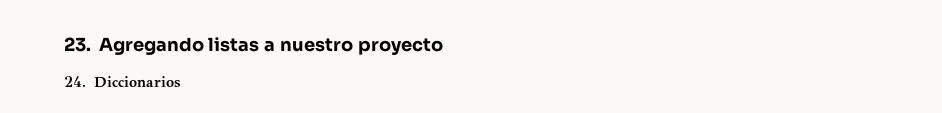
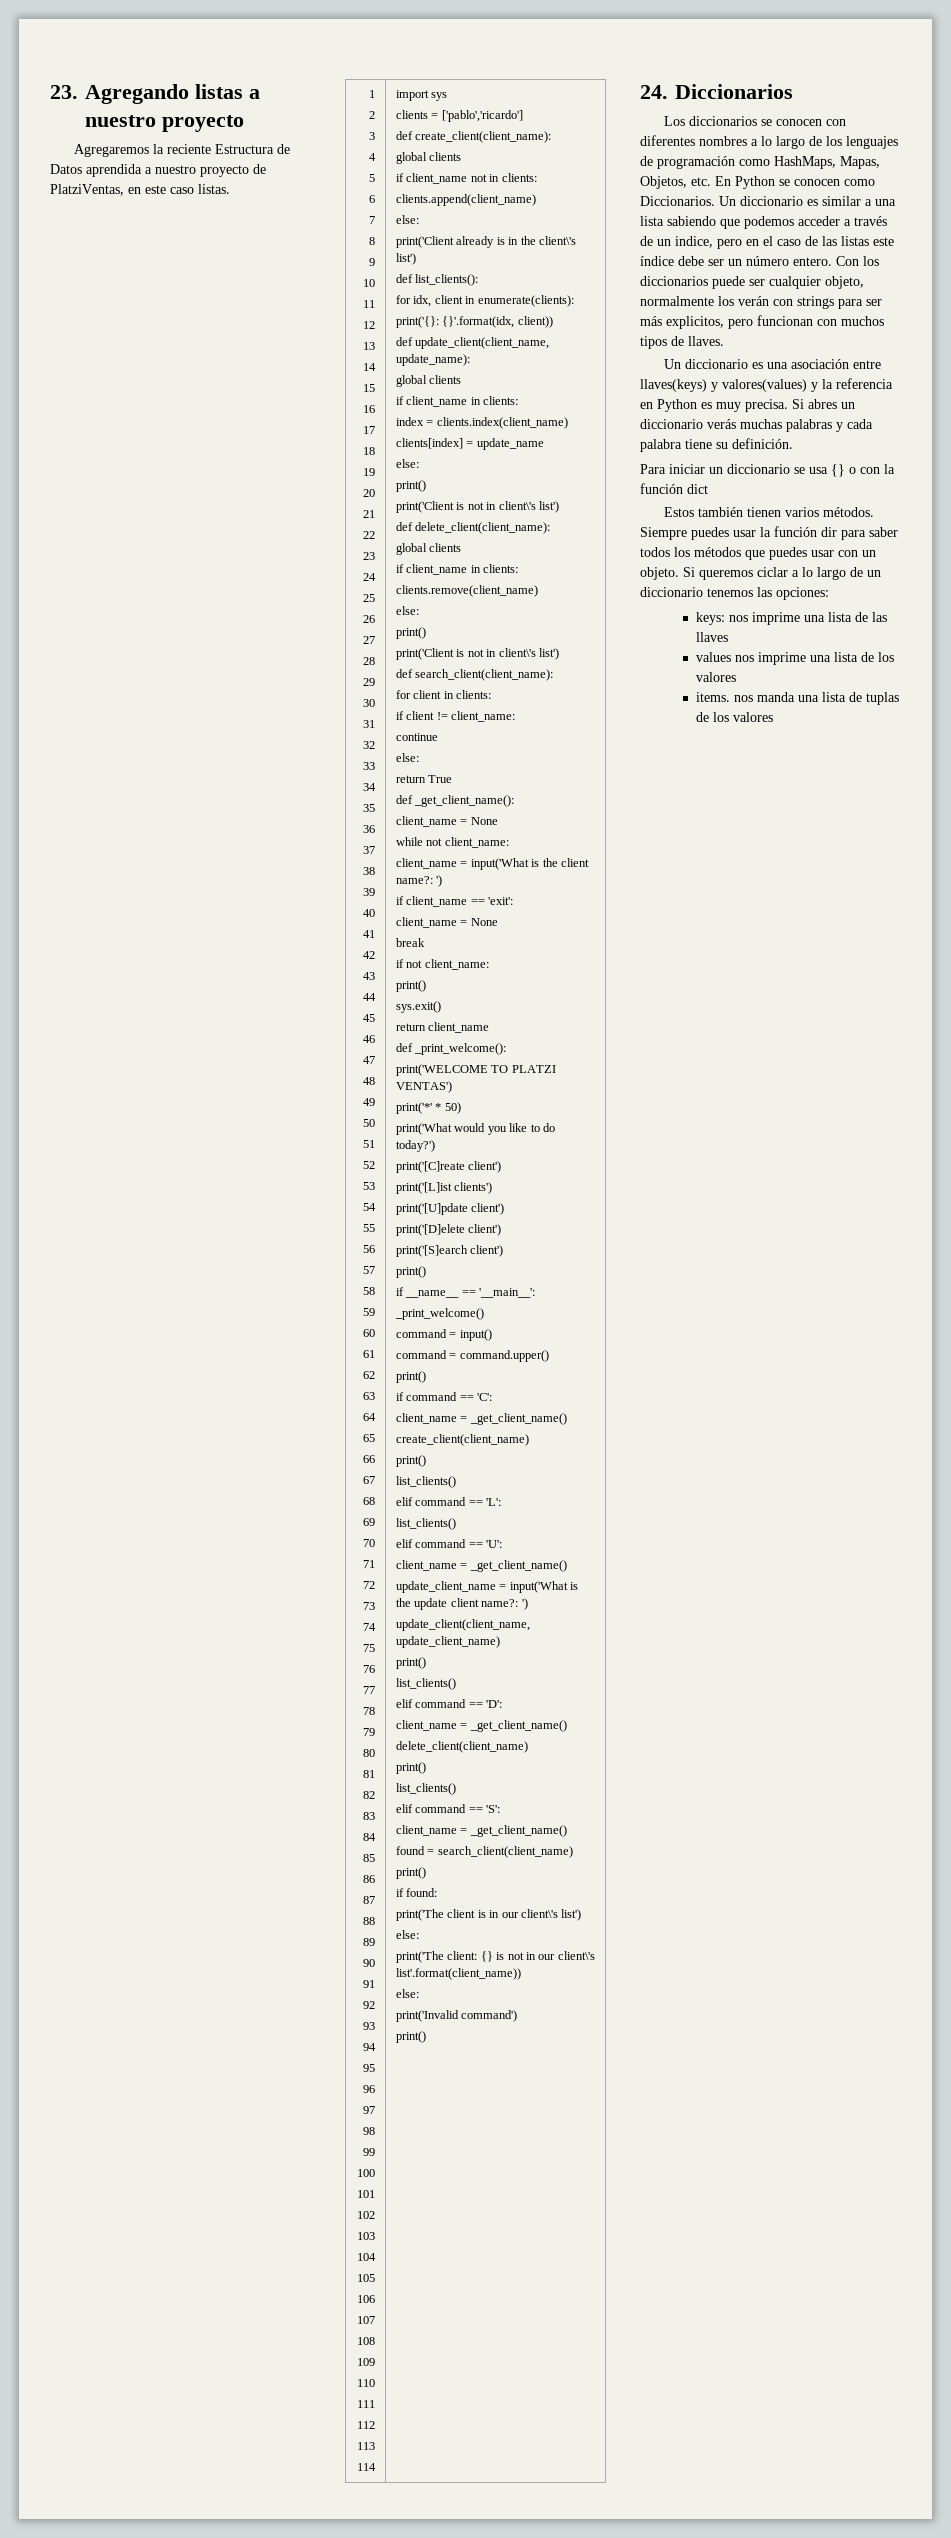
+ Agregaremos la reciente Estructura de Datos aprendida a nuestro proyecto de PlatziVentas, en este caso listas.
+ 1
+ 2
+ 3
+ 4
+ 5
+ 6
+ 7
+ 8
+ 9
+ 10
+ 11
+ 12
+ 13
+ 14
+ 15
+ 16
+ 17
+ 18
+ 19
+ 20
+ 21
+ 22
+ 23
+ 24
+ 25
+ 26
+ 27
+ 28
+ 29
+ 30
+ 31
+ 32
+ 33
+ 34
+ 35
+ 36
+ 37
+ 38
+ 39
+ 40
+ 41
+ 42
+ 43
+ 44
+ 45
+ 46
+ 47
+ 48
+ 49
+ 50
+ 51
+ 52
+ 53
+ 54
+ 55
+ 56
+ 57
+ 58
+ 59
+ 60
+ 61
+ 62
+ 63
+ 64
+ 65
+ 66
+ 67
+ 68
+ 69
+ 70
+ 71
+ 72
+ 73
+ 74
+ 75
+ 76
+ 77
+ 78
+ 79
+ 80
+ 81
+ 82
+ 83
+ 84
+ 85
+ 86
+ 87
+ 88
+ 89
+ 90
+ 91
+ 92
+ 93
+ 94
+ 95
+ 96
+ 97
+ 98
+ 99
+ 100
+ 101
+ 102
+ 103
+ 104
+ 105
+ 106
+ 107
+ 108
+ 109
+ 110
+ 111
+ 112
+ 113
+ 114 | import sys
+ clients = ['pablo','ricardo']
+ def create_client(client_name):
+ global clients
+ if client_name not in clients:
+ clients.append(client_name)
+ else:
+ print('Client already is in the client\'s list')
+ def list_clients():
+ for idx, client in enumerate(clients):
+ print('{}: {}'.format(idx, client))
+ def update_client(client_name, update_name):
+ global clients
+ if client_name in clients:
+ index = clients.index(client_name)
+ clients[index] = update_name
+ else:
+ print()
+ print('Client is not in client\'s list')
+ def delete_client(client_name):
+ global clients
+ if client_name in clients:
+ clients.remove(client_name)
+ else:
+ print()
+ print('Client is not in client\'s list')
+ def search_client(client_name):
+ for client in clients:
+ if client != client_name:
+ continue
+ else:
+ return True
+ def _get_client_name():
+ client_name = None
+ while not client_name:
+ client_name = input('What is the client name?: ')
+ if client_name == 'exit':
+ client_name = None
+ break
+ if not client_name:
+ print()
+ sys.exit()
+ return client_name
+ def _print_welcome():
+ print('WELCOME TO PLATZI VENTAS')
+ print('*' * 50)
+ print('What would you like to do today?')
+ print('[C]reate client')
+ print('[L]ist clients')
+ print('[U]pdate client')
+ print('[D]elete client')
+ print('[S]earch client')
+ print()
+ if __name__ == '__main__':
+ _print_welcome()
+ command = input()
+ command = command.upper()
+ print()
+ if command == 'C':
+ client_name = _get_client_name()
+ create_client(client_name)
+ print()
+ list_clients()
+ elif command == 'L':
+ list_clients()
+ elif command == 'U':
+ client_name = _get_client_name()
+ update_client_name = input('What is the update client name?: ')
+ update_client(client_name, update_client_name)
+ print()
+ list_clients()
+ elif command == 'D':
+ client_name = _get_client_name()
+ delete_client(client_name)
+ print()
+ list_clients()
+ elif command == 'S':
+ client_name = _get_client_name()
+ found = search_client(client_name)
+ print()
+ if found:
+ print('The client is in our client\'s list')
+ else:
+ print('The client: {} is not in our client\'s list'.format(client_name))
+ else:
+ print('Invalid command')
+ print()
  24. Diccionarios
+ Los diccionarios se conocen con diferentes nombres a lo largo de los lenguajes de programación como HashMaps, Mapas, Objetos, etc. En Python se conocen como Diccionarios. Un diccionario es similar a una lista sabiendo que podemos acceder a través de un indice, pero en el caso de las listas este índice debe ser un número entero. Con los diccionarios puede ser cualquier objeto, normalmente los verán con strings para ser más explicitos, pero funcionan con muchos tipos de llaves.
+ Un diccionario es una asociación entre llaves(keys) y valores(values) y la referencia en Python es muy precisa. Si abres un diccionario verás muchas palabras y cada palabra tiene su definición.
+ Para iniciar un diccionario se usa {} o con la función dict
+ Estos también tienen varios métodos. Siempre puedes usar la función dir para saber todos los métodos que puedes usar con un objeto. Si queremos ciclar a lo largo de un diccionario tenemos las opciones:
+ keys: nos imprime una lista de las llaves
+ values nos imprime una lista de los valores
+ items. nos manda una lista de tuplas de los valores

